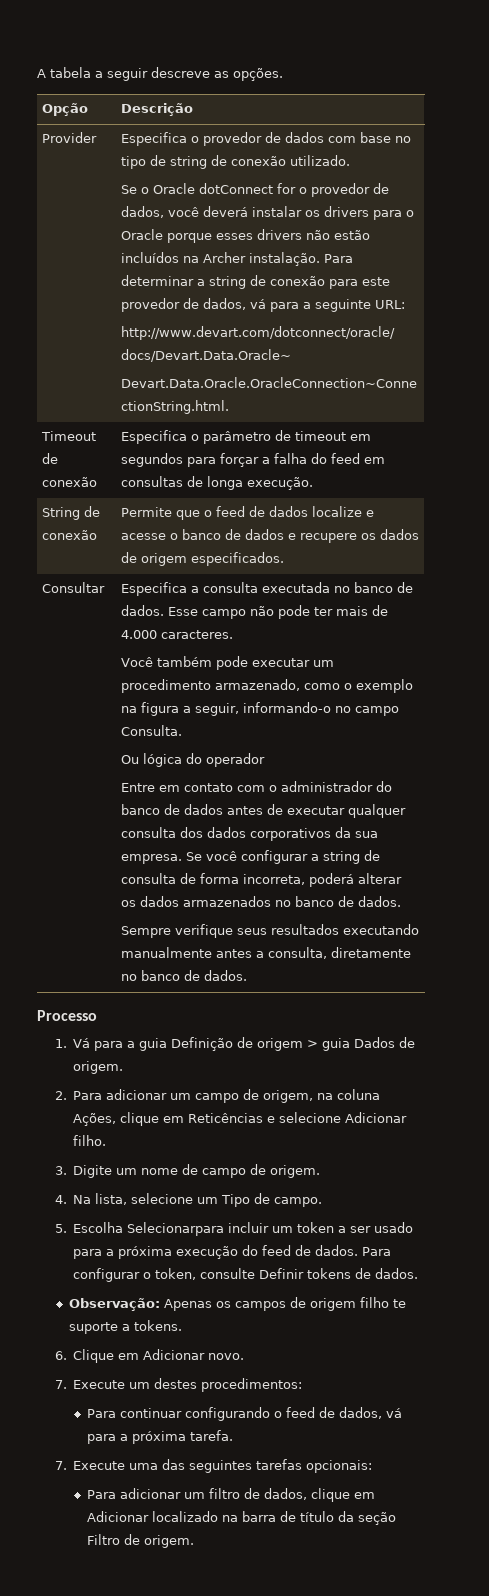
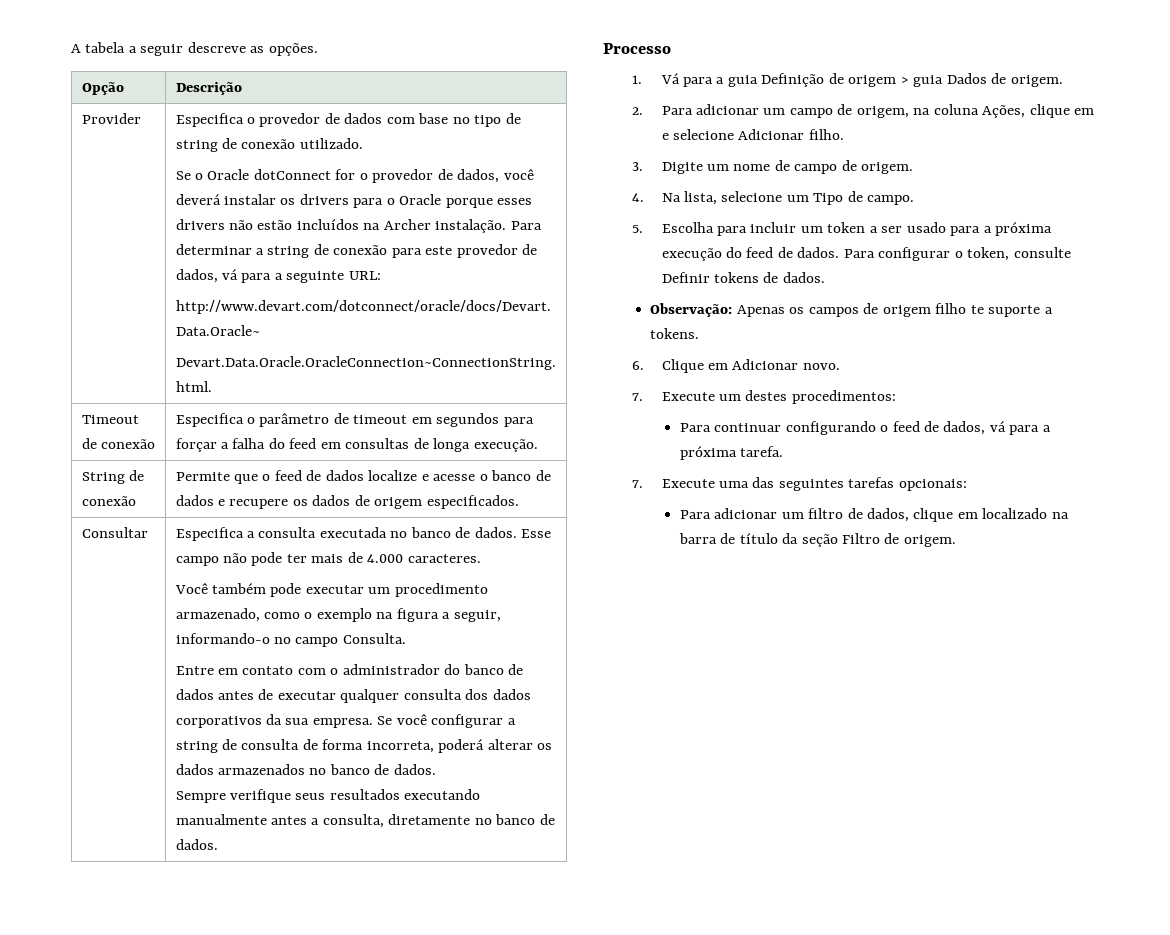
- Ou lógica do operador
- 2. Para adicionar um campo de origem, na coluna Ações, clique em Reticências e selecione Adicionar filho.
+ 2. Para adicionar um campo de origem, na coluna Ações, clique em e selecione Adicionar filho.
- 5. Escolha Selecionarpara incluir um token a ser usado para a próxima execução do feed de dados.
+ 5. Escolha para incluir um token a ser usado para a próxima execução do feed de dados.
- Para adicionar um filtro de dados, clique em Adicionar localizado na barra de título da seção Filtro de origem.
+ Para adicionar um filtro de dados, clique em localizado na barra de título da seção Filtro de origem.

